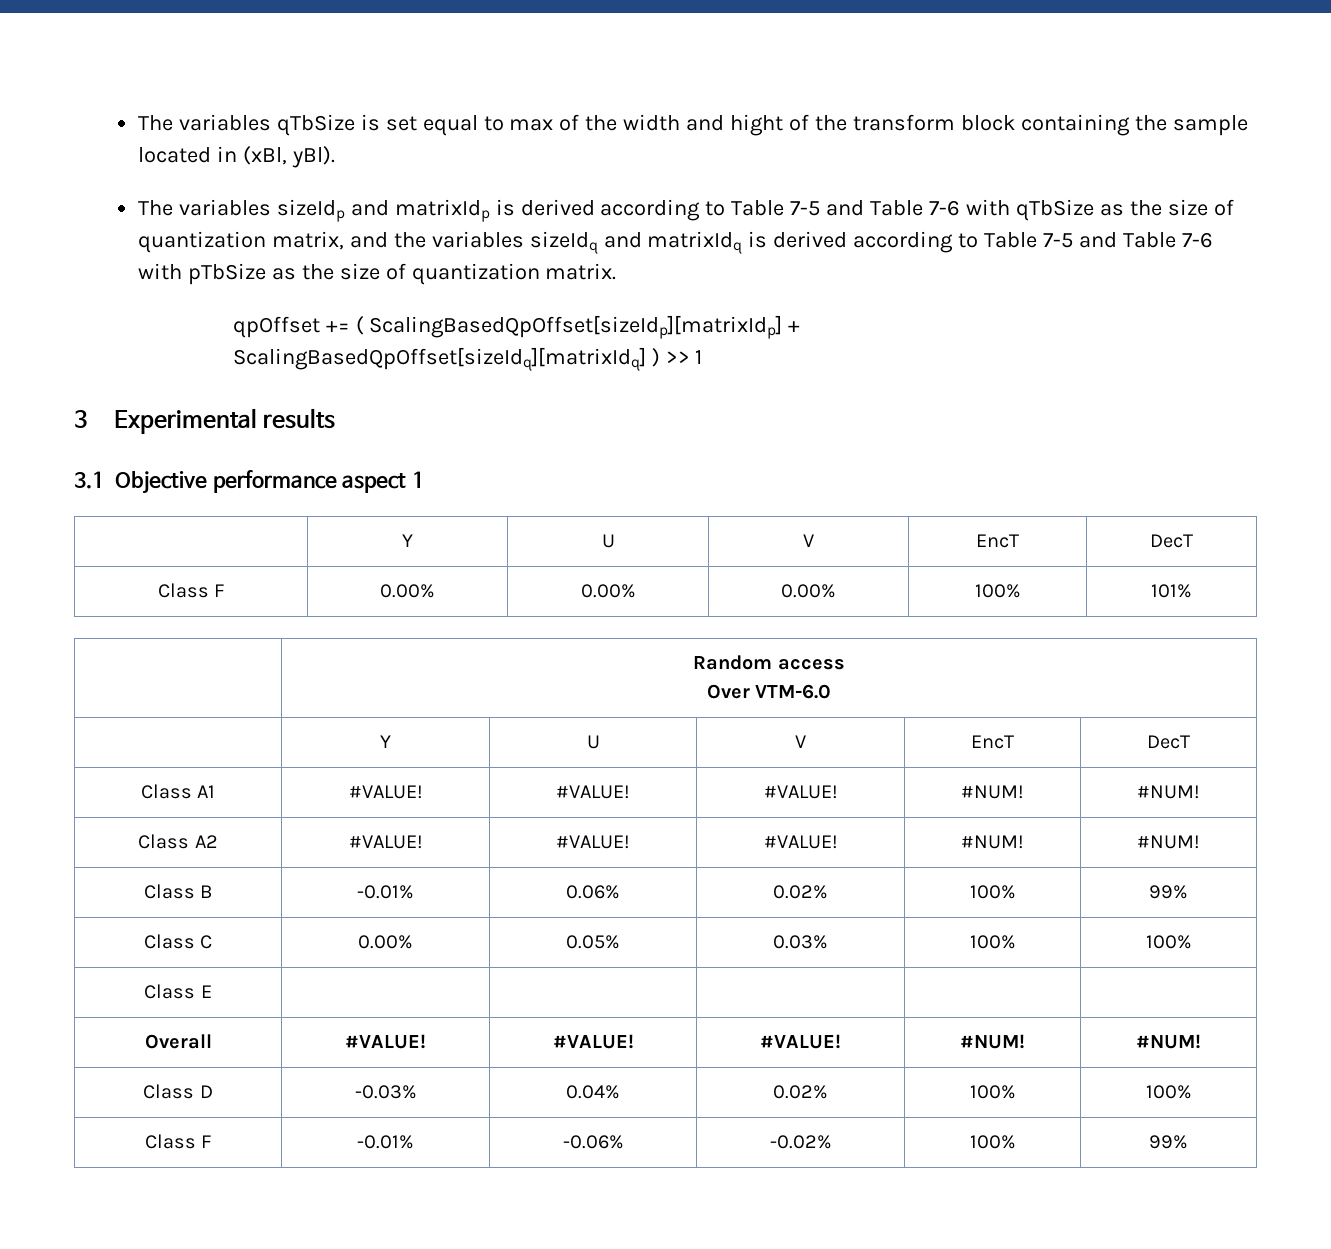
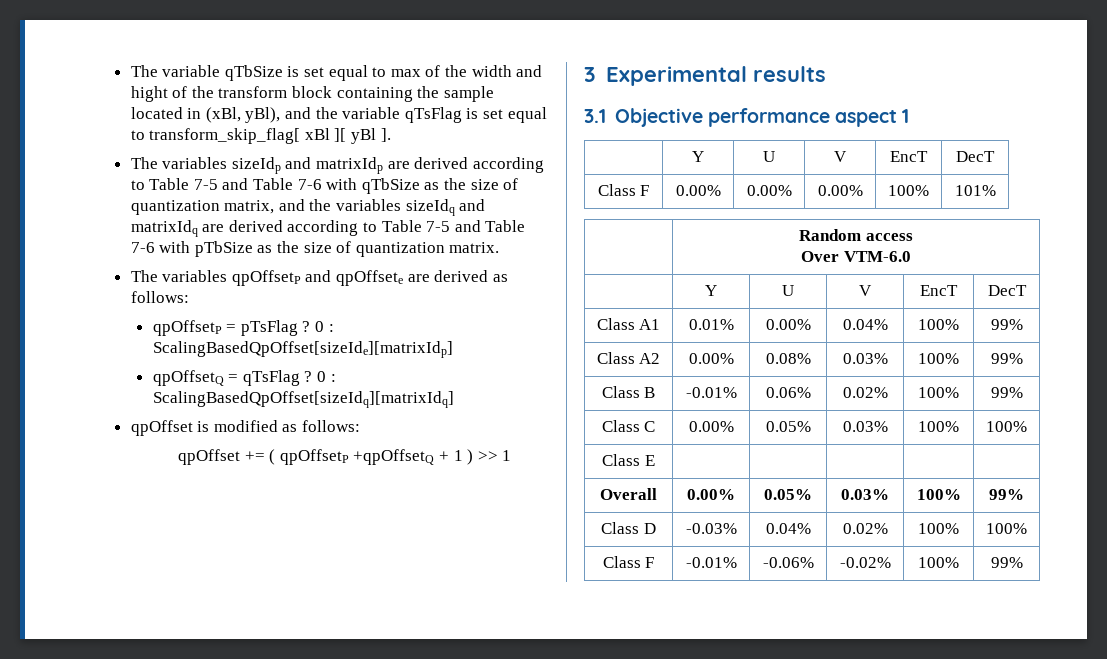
- The variables qTbSize is set equal to max of the width and hight of the transform block containing the sample located in (xBl, yBl).
+ The variable qTbSize is set equal to max of the width and hight of the transform block containing the sample located in (xBl, yBl), and the variable qTsFlag is set equal to transform_skip_flag[ xBl ][ yBl ].
- The variables sizeIdp and matrixIdp is derived according to Table 7-5 and Table 7-6 with qTbSize as the size of quantization matrix, and the variables sizeIdq and matrixIdq is derived according to Table 7-5 and Table 7-6 with pTbSize as the size of quantization matrix.
+ The variables sizeIdp and matrixIdp are derived according to Table 7-5 and Table 7-6 with qTbSize as the size of quantization matrix, and the variables sizeIdq and matrixIdq are derived according to Table 7-5 and Table 7-6 with pTbSize as the size of quantization matrix.
+ The variables qpOffsetP and qpOffsete are derived as follows:
+ qpOffsetP = pTsFlag ? 0 : ScalingBasedQpOffset[sizeIde][matrixIdp]
+ qpOffsetQ = qTsFlag ? 0 : ScalingBasedQpOffset[sizeIdq][matrixIdq]
+ qpOffset is modified as follows:
- qpOffset += ( ScalingBasedQpOffset[sizeIdp][matrixIdp] +
- ScalingBasedQpOffset[sizeIdq][matrixIdq] ) >> 1
+ qpOffset += ( qpOffsetP +qpOffsetQ + 1 ) >> 1
- Class A1 | #VALUE! | #VALUE! | #VALUE! | #NUM! | #NUM!
- Class A2 | #VALUE! | #VALUE! | #VALUE! | #NUM! | #NUM!
+ Class A1 | 0.01% | 0.00% | 0.04% | 100% | 99%
+ Class A2 | 0.00% | 0.08% | 0.03% | 100% | 99%
- Overall | #VALUE! | #VALUE! | #VALUE! | #NUM! | #NUM!
+ Overall | 0.00% | 0.05% | 0.03% | 100% | 99%

